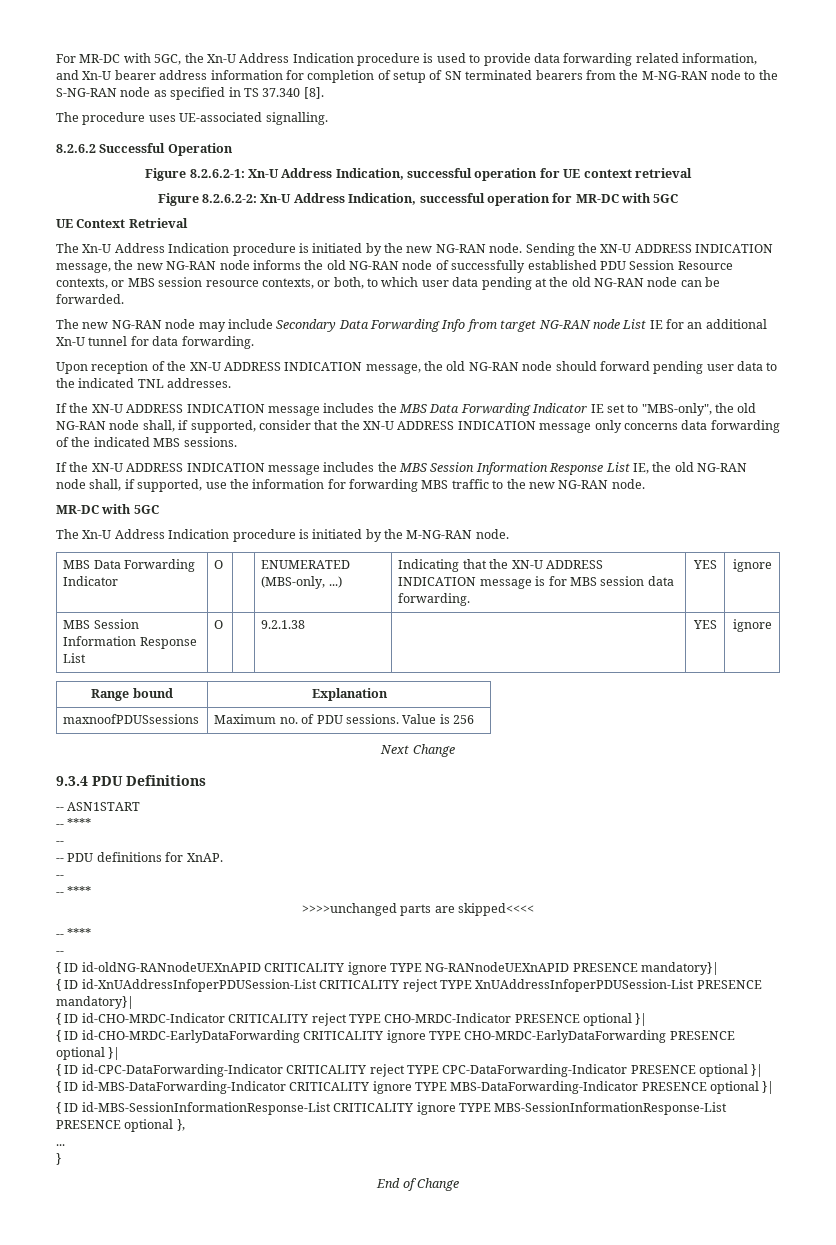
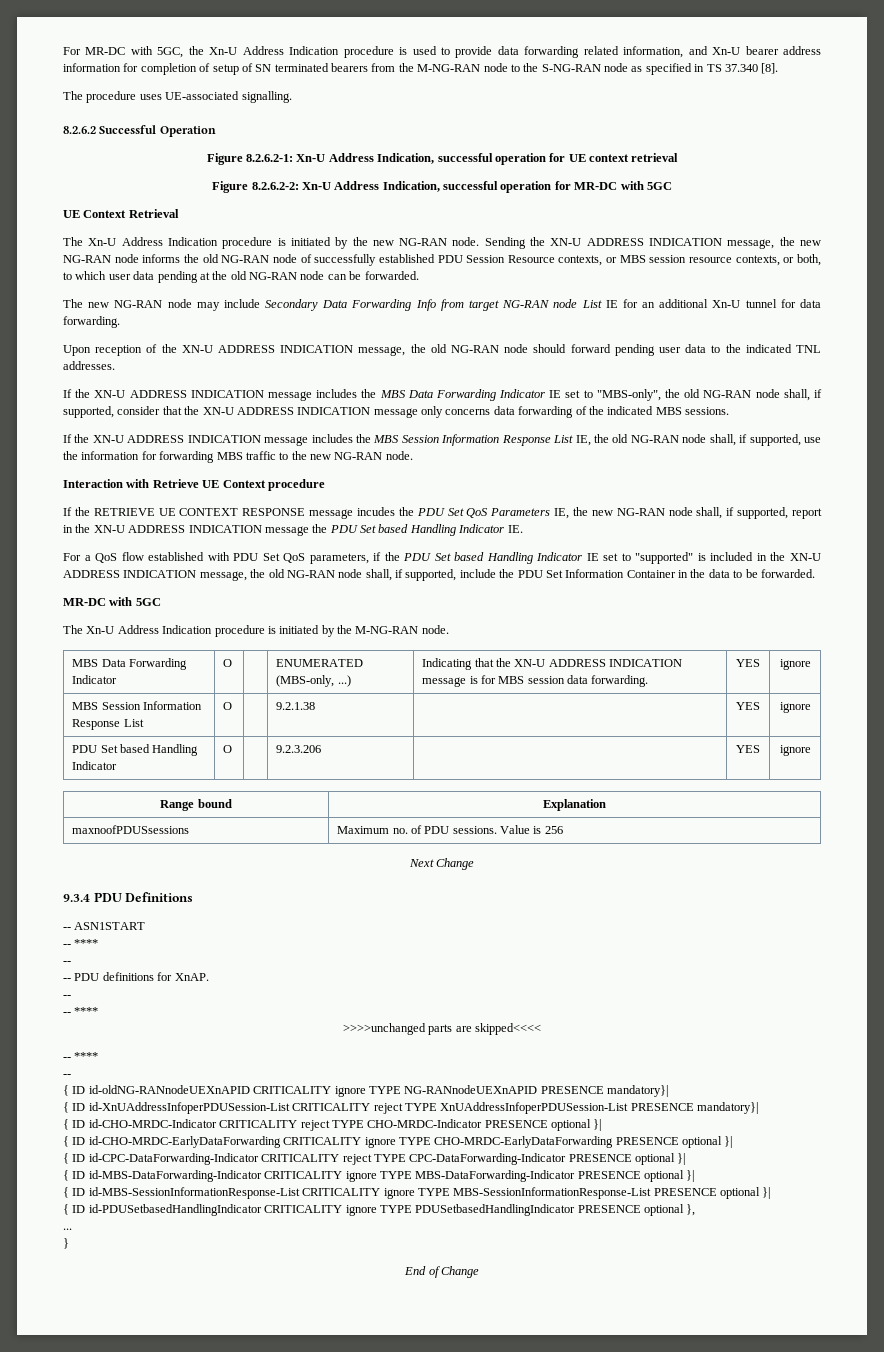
+ Interaction with Retrieve UE Context procedure
+ If the RETRIEVE UE CONTEXT RESPONSE message incudes the PDU Set QoS Parameters IE, the new NG-RAN node shall, if supported, report in the XN-U ADDRESS INDICATION message the PDU Set based Handling Indicator IE.
+ For a QoS flow established with PDU Set QoS parameters, if the PDU Set based Handling Indicator IE set to "supported" is included in the XN-U ADDRESS INDICATION message, the old NG-RAN node shall, if supported, include the PDU Set Information Container in the data to be forwarded.
+ PDU Set based Handling Indicator | O | | 9.2.3.206 | | YES | ignore
- { ID id-MBS-SessionInformationResponse-List CRITICALITY ignore TYPE MBS-SessionInformationResponse-List PRESENCE optional },
+ { ID id-MBS-SessionInformationResponse-List CRITICALITY ignore TYPE MBS-SessionInformationResponse-List PRESENCE optional }|
+ { ID id-PDUSetbasedHandlingIndicator CRITICALITY ignore TYPE PDUSetbasedHandlingIndicator PRESENCE optional },

